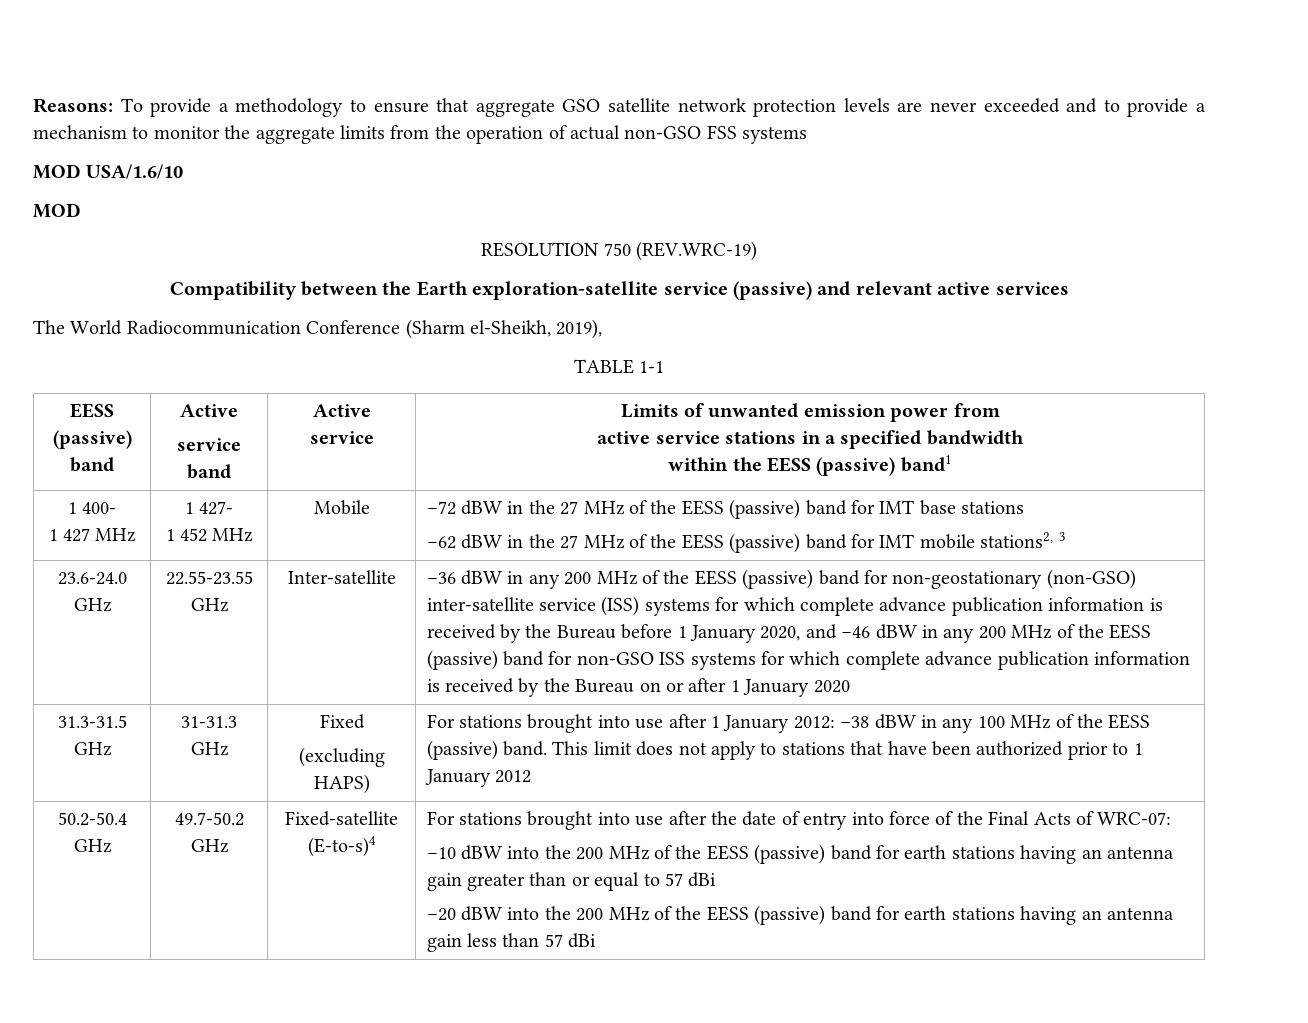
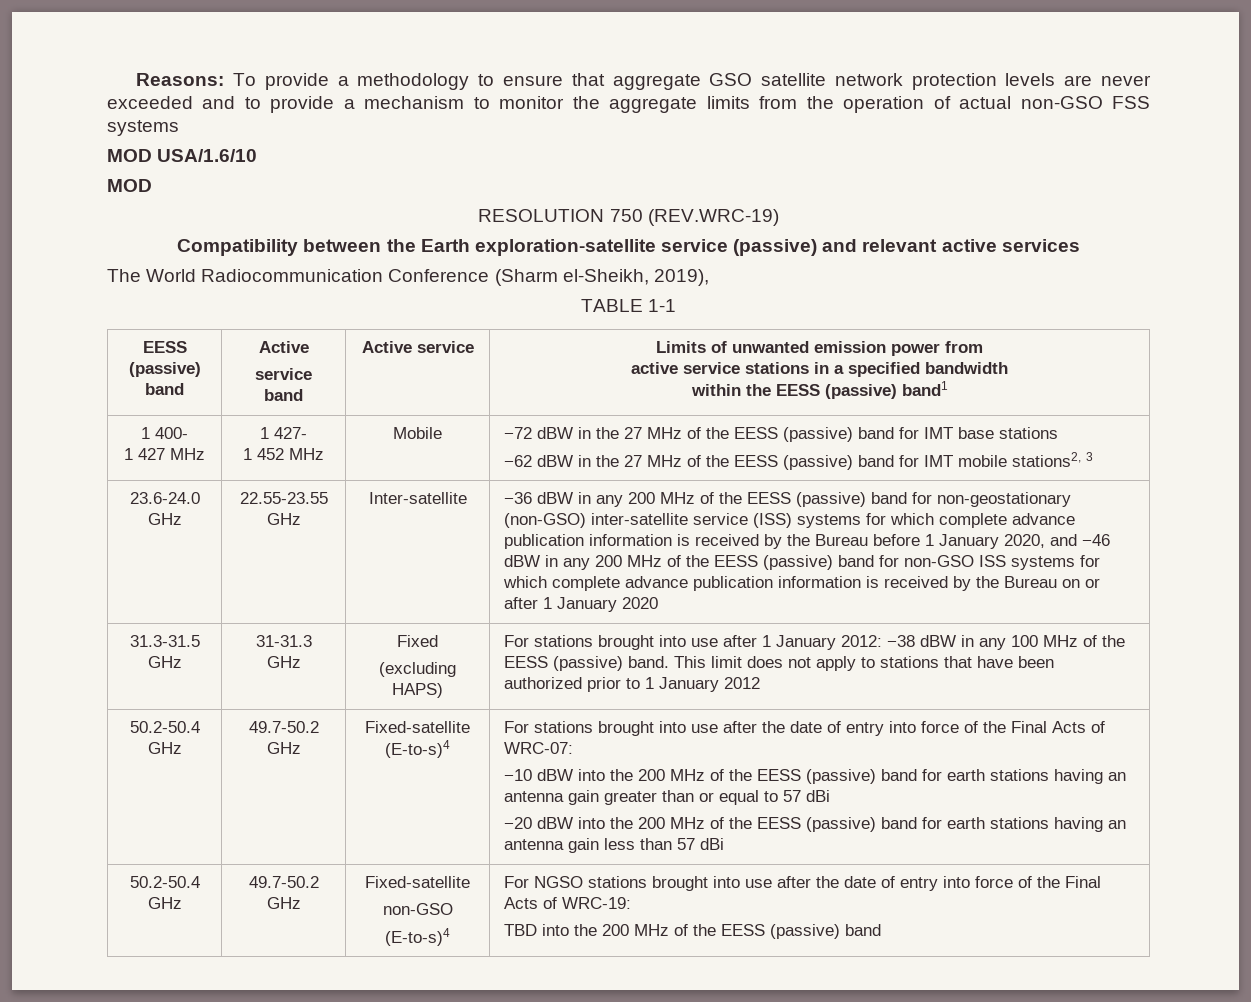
  −20 dBW into the 200 MHz of the EESS (passive) band for earth stations having an antenna gain less than 57 dBi
+ 50.2-50.4 GHz | 49.7-50.2 GHz | Fixed-satellite
+ non-GSO
+ (E-to-s)4 | For NGSO stations brought into use after the date of entry into force of the Final Acts of WRC-19:
+ TBD into the 200 MHz of the EESS (passive) band

